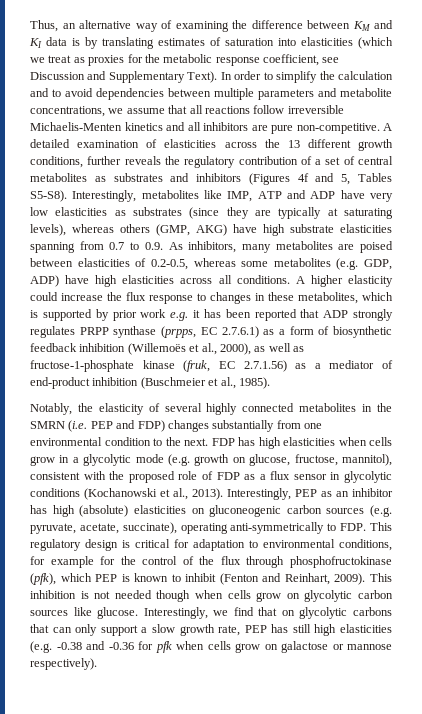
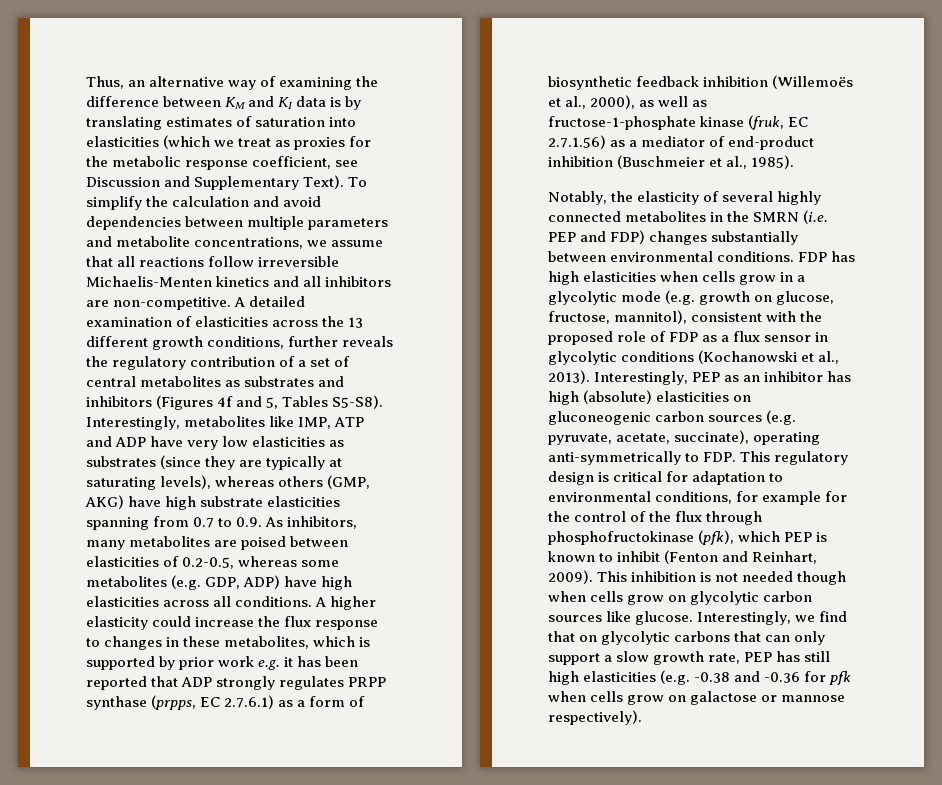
- In order to simplify the calculation and to avoid dependencies between multiple parameters and metabolite concentrations, we assume that all reactions follow irreversible Michaelis-Menten kinetics and all inhibitors are pure non-competitive.
+ To simplify the calculation and avoid dependencies between multiple parameters and metabolite concentrations, we assume that all reactions follow irreversible Michaelis-Menten kinetics and all inhibitors are non-competitive.
- Notably, the elasticity of several highly connected metabolites in the SMRN (i.e. PEP and FDP) changes substantially from one environmental condition to the next.
+ Notably, the elasticity of several highly connected metabolites in the SMRN (i.e. PEP and FDP) changes substantially between environmental conditions.

